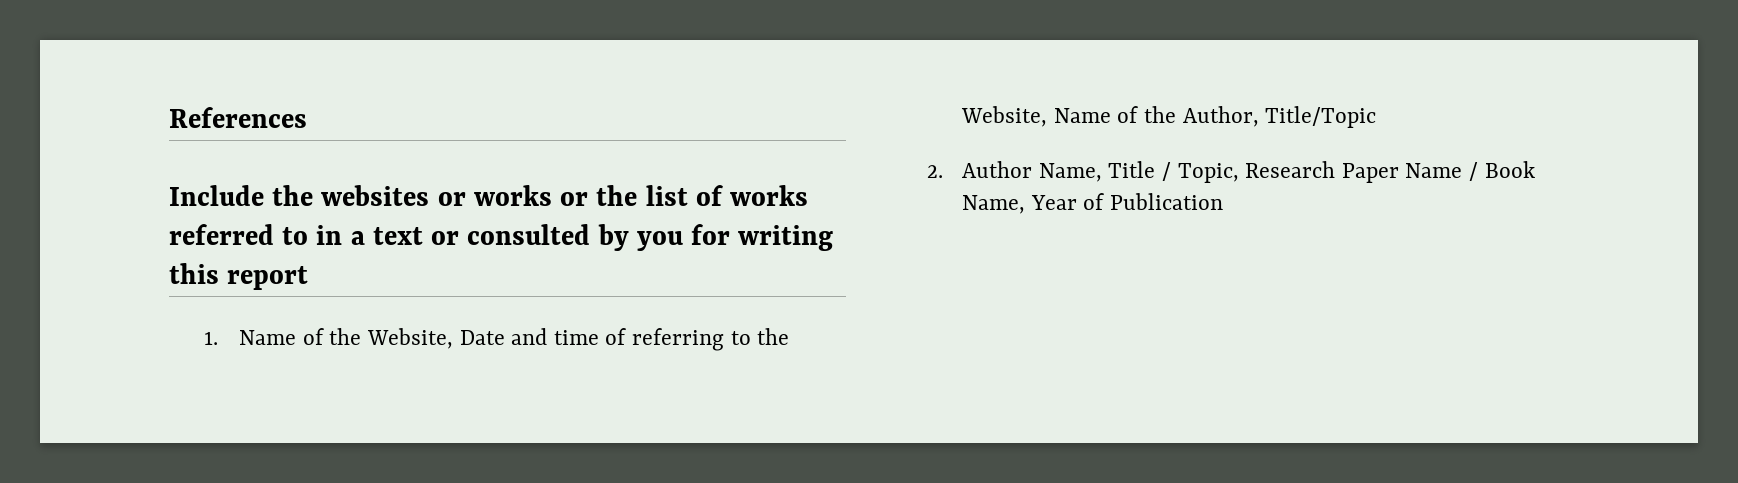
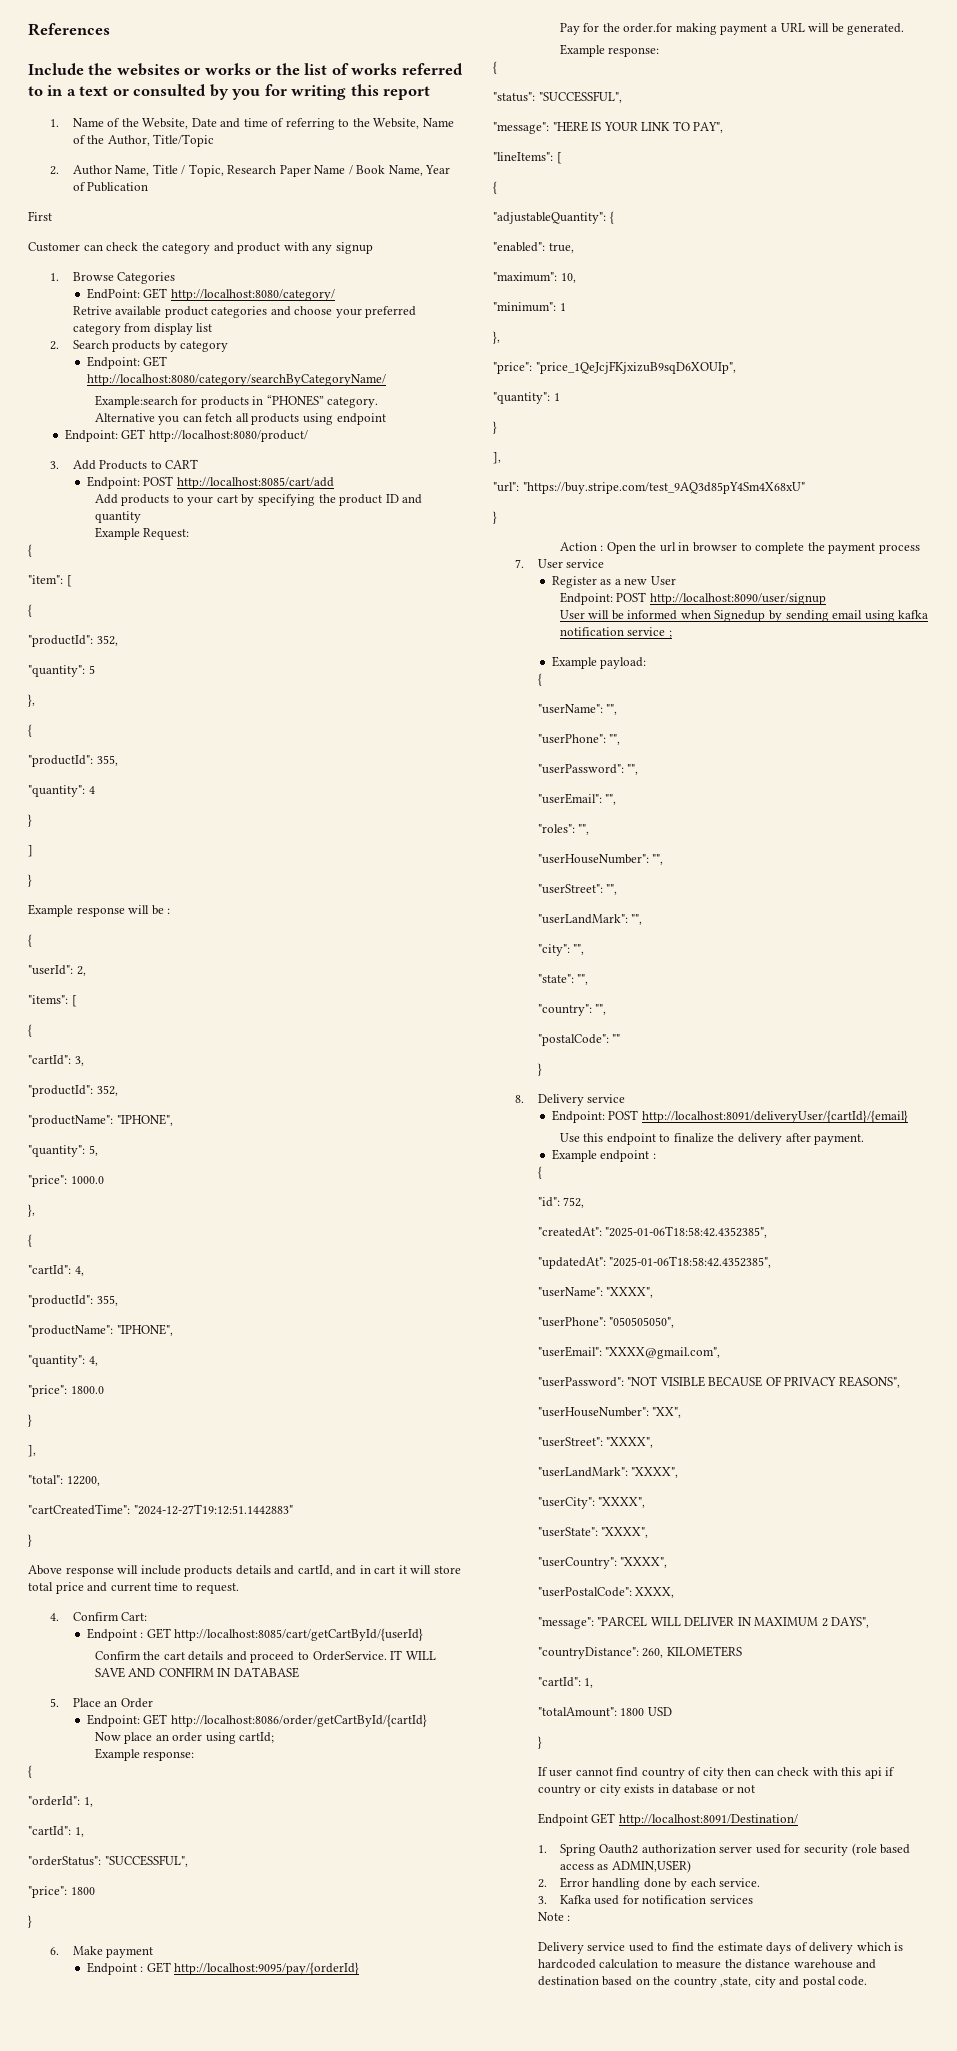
+ First
+ Customer can check the category and product with any signup
+ 1. Browse Categories
+ EndPoint: GET http://localhost:8080/category/
+ Retrive available product categories and choose your preferred category from display list
+ 2. Search products by category
+ Endpoint: GET http://localhost:8080/category/searchByCategoryName/
+ Example:search for products in “PHONES” category.
+ Alternative you can fetch all products using endpoint
+ Endpoint: GET http://localhost:8080/product/
+ 3. Add Products to CART
+ Endpoint: POST http://localhost:8085/cart/add
+ Add products to your cart by specifying the product ID and quantity
+ Example Request:
+ {
+ "item": [
+ {
+ "productId": 352,
+ "quantity": 5
+ },
+ {
+ "productId": 355,
+ "quantity": 4
+ }
+ ]
+ }
+ Example response will be :
+ {
+ "userId": 2,
+ "items": [
+ {
+ "cartId": 3,
+ "productId": 352,
+ "productName": "IPHONE",
+ "quantity": 5,
+ "price": 1000.0
+ },
+ {
+ "cartId": 4,
+ "productId": 355,
+ "productName": "IPHONE",
+ "quantity": 4,
+ "price": 1800.0
+ }
+ ],
+ "total": 12200,
+ "cartCreatedTime": "2024-12-27T19:12:51.1442883"
+ }
+ Above response will include products details and cartId, and in cart it will store total price and current time to request.
+ 4. Confirm Cart:
+ Endpoint : GET http://localhost:8085/cart/getCartById/{userId}
+ Confirm the cart details and proceed to OrderService. IT WILL SAVE AND CONFIRM IN DATABASE
+ 5. Place an Order
+ Endpoint: GET http://localhost:8086/order/getCartById/{cartId}
+ Now place an order using cartId;
+ Example response:
+ {
+ "orderId": 1,
+ "cartId": 1,
+ "orderStatus": "SUCCESSFUL",
+ "price": 1800
+ }
+ 6. Make payment
+ Endpoint : GET http://localhost:9095/pay/{orderId}
+ Pay for the order.for making payment a URL will be generated.
+ Example response:
+ {
+ "status": "SUCCESSFUL",
+ "message": "HERE IS YOUR LINK TO PAY",
+ "lineItems": [
+ {
+ "adjustableQuantity": {
+ "enabled": true,
+ "maximum": 10,
+ "minimum": 1
+ },
+ "price": "price_1QeJcjFKjxizuB9sqD6XOUIp",
+ "quantity": 1
+ }
+ ],
+ "url": "https://buy.stripe.com/test_9AQ3d85pY4Sm4X68xU"
+ }
+ Action : Open the url in browser to complete the payment process
+ 7. User service
+ Register as a new User
+ Endpoint: POST http://localhost:8090/user/signup
+ User will be informed when Signedup by sending email using kafka notification service ;
+ Example payload:
+ {
+ "userName": "",
+ "userPhone": "",
+ "userPassword": "",
+ "userEmail": "",
+ "roles": "",
+ "userHouseNumber": "",
+ "userStreet": "",
+ "userLandMark": "",
+ "city": "",
+ "state": "",
+ "country": "",
+ "postalCode": ""
+ }
+ 8. Delivery service
+ Endpoint: POST http://localhost:8091/deliveryUser/{cartId}/{email}
+ Use this endpoint to finalize the delivery after payment.
+ Example endpoint :
+ {
+ "id": 752,
+ "createdAt": "2025-01-06T18:58:42.4352385",
+ "updatedAt": "2025-01-06T18:58:42.4352385",
+ "userName": "XXXX",
+ "userPhone": "050505050",
+ "userEmail": "XXXX@gmail.com",
+ "userPassword": "NOT VISIBLE BECAUSE OF PRIVACY REASONS",
+ "userHouseNumber": "XX",
+ "userStreet": "XXXX",
+ "userLandMark": "XXXX",
+ "userCity": "XXXX",
+ "userState": "XXXX",
+ "userCountry": "XXXX",
+ "userPostalCode": XXXX,
+ "message": "PARCEL WILL DELIVER IN MAXIMUM 2 DAYS",
+ "countryDistance": 260, KILOMETERS
+ "cartId": 1,
+ "totalAmount": 1800 USD
+ }
+ If user cannot find country of city then can check with this api if country or city exists in database or not
+ Endpoint GET http://localhost:8091/Destination/
+ 1. Spring Oauth2 authorization server used for security (role based access as ADMIN,USER)
+ 2. Error handling done by each service.
+ 3. Kafka used for notification services
+ Note :
+ Delivery service used to find the estimate days of delivery which is hardcoded calculation to measure the distance warehouse and destination based on the country ,state, city and postal code.

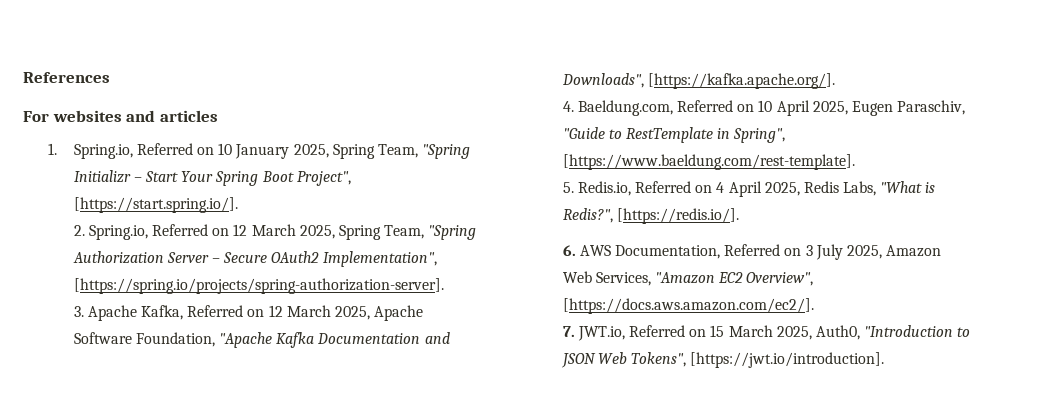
- Include the websites or works or the list of works referred to in a text or consulted by you for writing this report
- 1. Name of the Website, Date and time of referring to the Website, Name of the Author, Title/Topic
- 2. Author Name, Title / Topic, Research Paper Name / Book Name, Year of Publication
- First
- Customer can check the category and product with any signup
- 1. Browse Categories
- EndPoint: GET http://localhost:8080/category/
- Retrive available product categories and choose your preferred category from display list
- 2. Search products by category
- Endpoint: GET http://localhost:8080/category/searchByCategoryName/
- Example:search for products in “PHONES” category.
- Alternative you can fetch all products using endpoint
- Endpoint: GET http://localhost:8080/product/
- 3. Add Products to CART
- Endpoint: POST http://localhost:8085/cart/add
- Add products to your cart by specifying the product ID and quantity
- Example Request:
- {
- "item": [
- {
- "productId": 352,
- "quantity": 5
- },
- {
- "productId": 355,
- "quantity": 4
- }
- ]
- }
- Example response will be :
- {
- "userId": 2,
- "items": [
- {
- "cartId": 3,
- "productId": 352,
- "productName": "IPHONE",
- "quantity": 5,
- "price": 1000.0
- },
- {
- "cartId": 4,
- "productId": 355,
- "productName": "IPHONE",
- "quantity": 4,
- "price": 1800.0
- }
- ],
- "total": 12200,
- "cartCreatedTime": "2024-12-27T19:12:51.1442883"
- }
- Above response will include products details and cartId, and in cart it will store total price and current time to request.
- 4. Confirm Cart:
- Endpoint : GET http://localhost:8085/cart/getCartById/{userId}
- Confirm the cart details and proceed to OrderService. IT WILL SAVE AND CONFIRM IN DATABASE
- 5. Place an Order
- Endpoint: GET http://localhost:8086/order/getCartById/{cartId}
- Now place an order using cartId;
- Example response:
- {
- "orderId": 1,
- "cartId": 1,
- "orderStatus": "SUCCESSFUL",
- "price": 1800
- }
- 6. Make payment
- Endpoint : GET http://localhost:9095/pay/{orderId}
- Pay for the order.for making payment a URL will be generated.
- Example response:
- {
- "status": "SUCCESSFUL",
- "message": "HERE IS YOUR LINK TO PAY",
- "lineItems": [
- {
- "adjustableQuantity": {
- "enabled": true,
- "maximum": 10,
- "minimum": 1
- },
- "price": "price_1QeJcjFKjxizuB9sqD6XOUIp",
- "quantity": 1
- }
- ],
- "url": "https://buy.stripe.com/test_9AQ3d85pY4Sm4X68xU"
- }
- Action : Open the url in browser to complete the payment process
- 7. User service
- Register as a new User
- Endpoint: POST http://localhost:8090/user/signup
- User will be informed when Signedup by sending email using kafka notification service ;
- Example payload:
- {
- "userName": "",
- "userPhone": "",
- "userPassword": "",
- "userEmail": "",
- "roles": "",
- "userHouseNumber": "",
- "userStreet": "",
- "userLandMark": "",
- "city": "",
- "state": "",
- "country": "",
- "postalCode": ""
- }
- 8. Delivery service
- Endpoint: POST http://localhost:8091/deliveryUser/{cartId}/{email}
- Use this endpoint to finalize the delivery after payment.
- Example endpoint :
- {
- "id": 752,
- "createdAt": "2025-01-06T18:58:42.4352385",
- "updatedAt": "2025-01-06T18:58:42.4352385",
- "userName": "XXXX",
- "userPhone": "050505050",
- "userEmail": "XXXX@gmail.com",
- "userPassword": "NOT VISIBLE BECAUSE OF PRIVACY REASONS",
- "userHouseNumber": "XX",
- "userStreet": "XXXX",
- "userLandMark": "XXXX",
- "userCity": "XXXX",
- "userState": "XXXX",
- "userCountry": "XXXX",
- "userPostalCode": XXXX,
- "message": "PARCEL WILL DELIVER IN MAXIMUM 2 DAYS",
- "countryDistance": 260, KILOMETERS
- "cartId": 1,
- "totalAmount": 1800 USD
- }
- If user cannot find country of city then can check with this api if country or city exists in database or not
- Endpoint GET http://localhost:8091/Destination/
- 1. Spring Oauth2 authorization server used for security (role based access as ADMIN,USER)
- 2. Error handling done by each service.
- 3. Kafka used for notification services
- Note :
- Delivery service used to find the estimate days of delivery which is hardcoded calculation to measure the distance warehouse and destination based on the country ,state, city and postal code.
+ For websites and articles
+ 1. Spring.io, Referred on 10 January 2025, Spring Team, "Spring Initializr – Start Your Spring Boot Project", [https://start.spring.io/].
+ 2. Spring.io, Referred on 12 March 2025, Spring Team, "Spring Authorization Server – Secure OAuth2 Implementation", [https://spring.io/projects/spring-authorization-server].
+ 3. Apache Kafka, Referred on 12 March 2025, Apache Software Foundation, "Apache Kafka Documentation and Downloads", [https://kafka.apache.org/].
+ 4. Baeldung.com, Referred on 10 April 2025, Eugen Paraschiv, "Guide to RestTemplate in Spring", [https://www.baeldung.com/rest-template].
+ 5. Redis.io, Referred on 4 April 2025, Redis Labs, "What is Redis?", [https://redis.io/].
+ 6. AWS Documentation, Referred on 3 July 2025, Amazon Web Services, "Amazon EC2 Overview", [https://docs.aws.amazon.com/ec2/].
+ 7. JWT.io, Referred on 15 March 2025, Auth0, "Introduction to JSON Web Tokens", [https://jwt.io/introduction].

